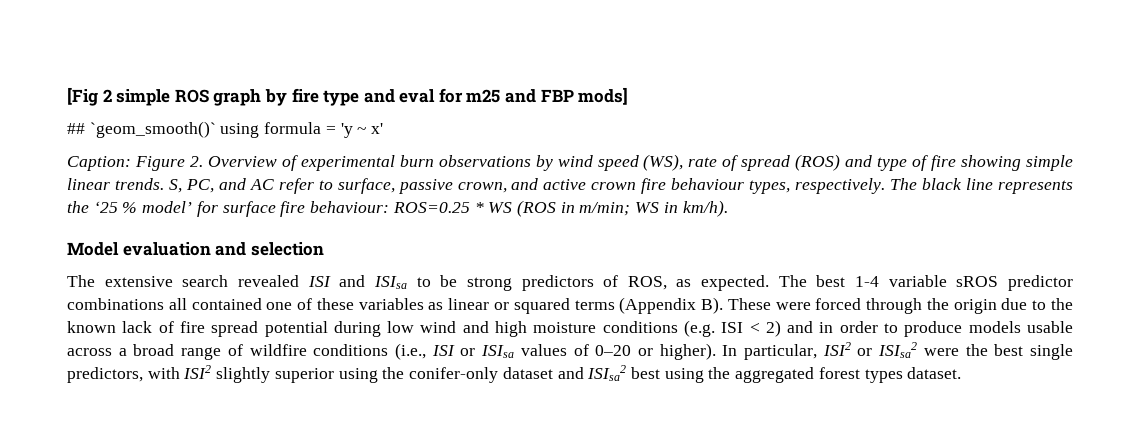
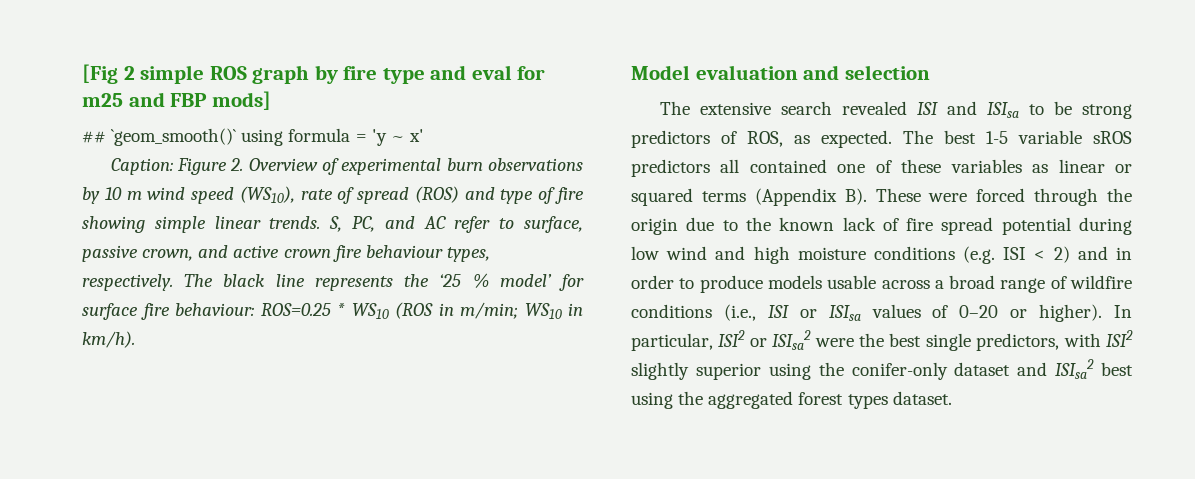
- Caption: Figure 2. Overview of experimental burn observations by wind speed (WS), rate of spread (ROS) and type of fire showing simple linear trends.
+ Caption: Figure 2. Overview of experimental burn observations by 10 m wind speed (WS10), rate of spread (ROS) and type of fire showing simple linear trends.
- The black line represents the ‘25 % model’ for surface fire behaviour: ROS=0.25 * WS (ROS in m/min; WS in km/h).
+ The black line represents the ‘25 % model’ for surface fire behaviour: ROS=0.25 * WS10 (ROS in m/min; WS10 in km/h).
- The best 1-4 variable sROS predictor combinations all contained one of these variables as linear or squared terms (Appendix B). These were forced through the origin due to the known lack of fire spread potential during low wind and high moisture conditions (e.g. ISI < 2) and in order to produce models usable across a broad range of wildfire conditions (i.e., ISI or ISIsa values of 0–20 or higher).
+ The best 1-5 variable sROS predictors all contained one of these variables as linear or squared terms (Appendix B). These were forced through the origin due to the known lack of fire spread potential during low wind and high moisture conditions (e.g. ISI < 2) and in order to produce models usable across a broad range of wildfire conditions (i.e., ISI or ISIsa values of 0–20 or higher).

